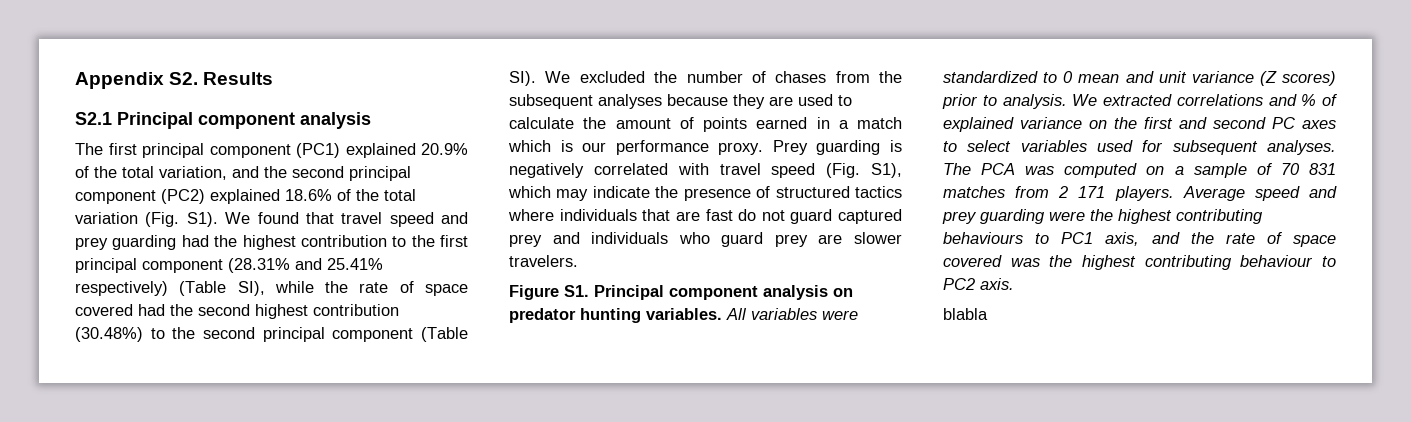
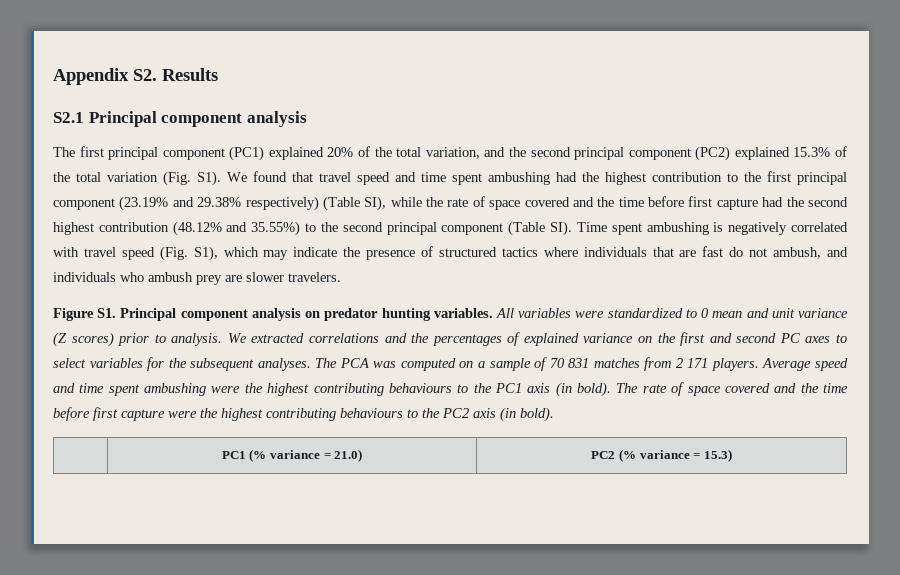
- The first principal component (PC1) explained 20.9% of the total variation, and the second principal component (PC2) explained 18.6% of the total variation (Fig. S1). We found that travel speed and prey guarding had the highest contribution to the first principal component (28.31% and 25.41% respectively) (Table SI), while the rate of space covered had the second highest contribution (30.48%) to the second principal component (Table SI). We excluded the number of chases from the subsequent analyses because they are used to calculate the amount of points earned in a match which is our performance proxy. Prey guarding is negatively correlated with travel speed (Fig. S1), which may indicate the presence of structured tactics where individuals that are fast do not guard captured prey and individuals who guard prey are slower travelers.
+ The first principal component (PC1) explained 20% of the total variation, and the second principal component (PC2) explained 15.3% of the total variation (Fig. S1). We found that travel speed and time spent ambushing had the highest contribution to the first principal component (23.19% and 29.38% respectively) (Table SI), while the rate of space covered and the time before first capture had the second highest contribution (48.12% and 35.55%) to the second principal component (Table SI). Time spent ambushing is negatively correlated with travel speed (Fig. S1), which may indicate the presence of structured tactics where individuals that are fast do not ambush, and individuals who ambush prey are slower travelers.
- We extracted correlations and % of explained variance on the first and second PC axes to select variables used for subsequent analyses.
+ We extracted correlations and the percentages of explained variance on the first and second PC axes to select variables for the subsequent analyses.
- Average speed and prey guarding were the highest contributing behaviours to PC1 axis, and the rate of space covered was the highest contributing behaviour to PC2 axis.
- blabla
+ Average speed and time spent ambushing were the highest contributing behaviours to the PC1 axis (in bold). The rate of space covered and the time before first capture were the highest contributing behaviours to the PC2 axis (in bold).
+ | PC1 (% variance = 21.0) | PC2 (% variance = 15.3)

